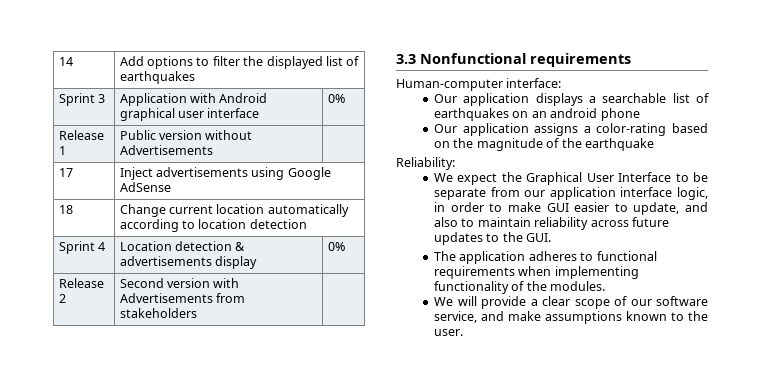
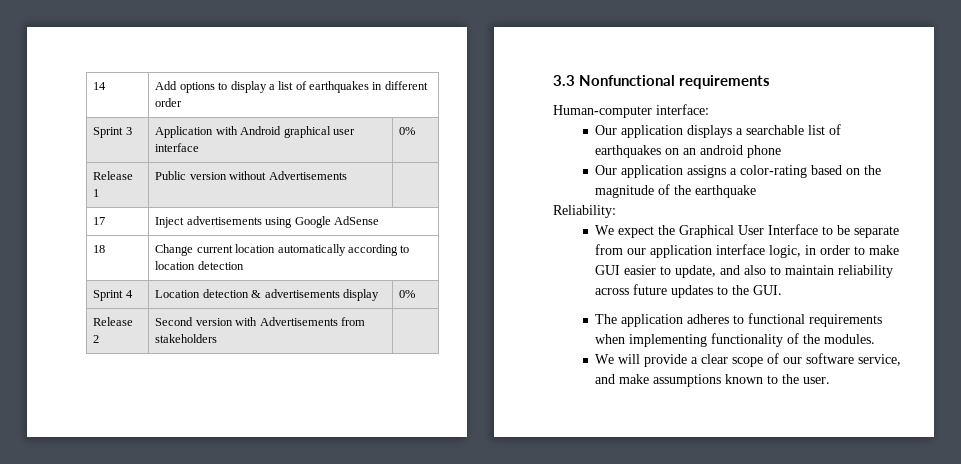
- 14 | Add options to filter the displayed list of earthquakes
+ 14 | Add options to display a list of earthquakes in different order

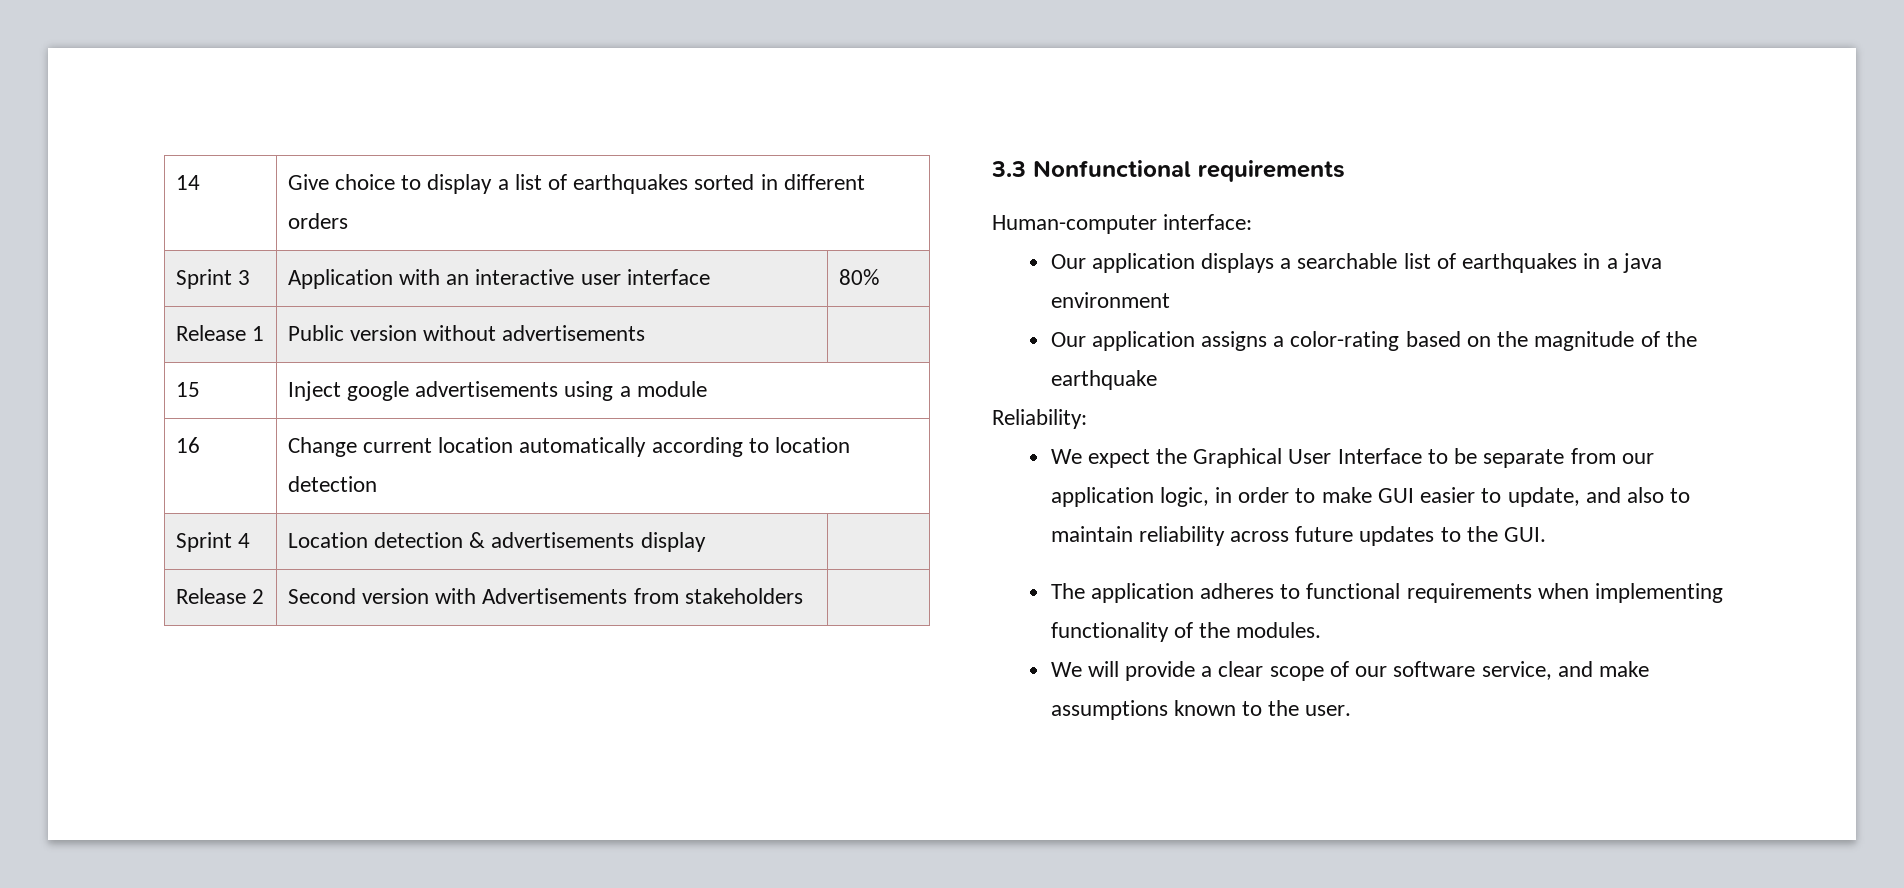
- 14 | Add options to display a list of earthquakes in different order
+ 14 | Give choice to display a list of earthquakes sorted in different orders
- Sprint 3 | Application with Android graphical user interface | 0%
+ Sprint 3 | Application with an interactive user interface | 80%
- Release 1 | Public version without Advertisements |
- 17 | Inject advertisements using Google AdSense
- 18 | Change current location automatically according to location detection
+ Release 1 | Public version without advertisements |
+ 15 | Inject google advertisements using a module
+ 16 | Change current location automatically according to location detection
- Sprint 4 | Location detection & advertisements display | 0%
+ Sprint 4 | Location detection & advertisements display |
- Our application displays a searchable list of earthquakes on an android phone
+ Our application displays a searchable list of earthquakes in a java environment
- We expect the Graphical User Interface to be separate from our application interface logic, in order to make GUI easier to update, and also to maintain reliability across future updates to the GUI.
+ We expect the Graphical User Interface to be separate from our application logic, in order to make GUI easier to update, and also to maintain reliability across future updates to the GUI.

